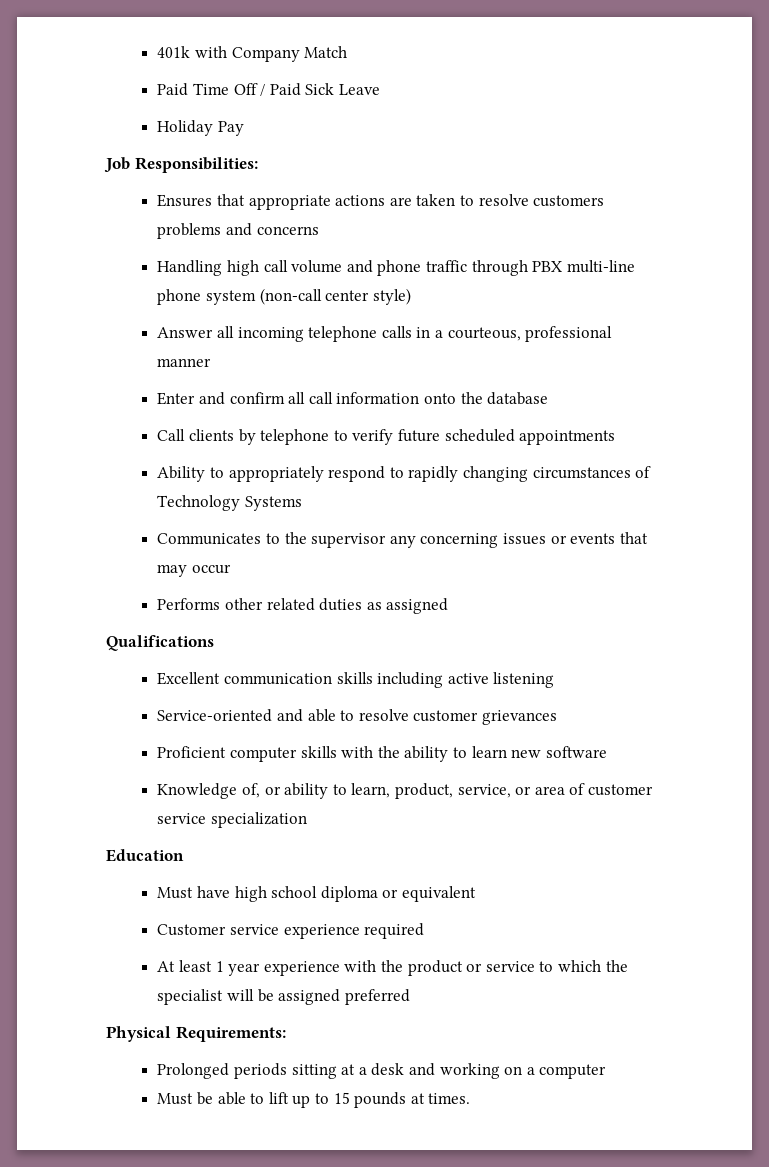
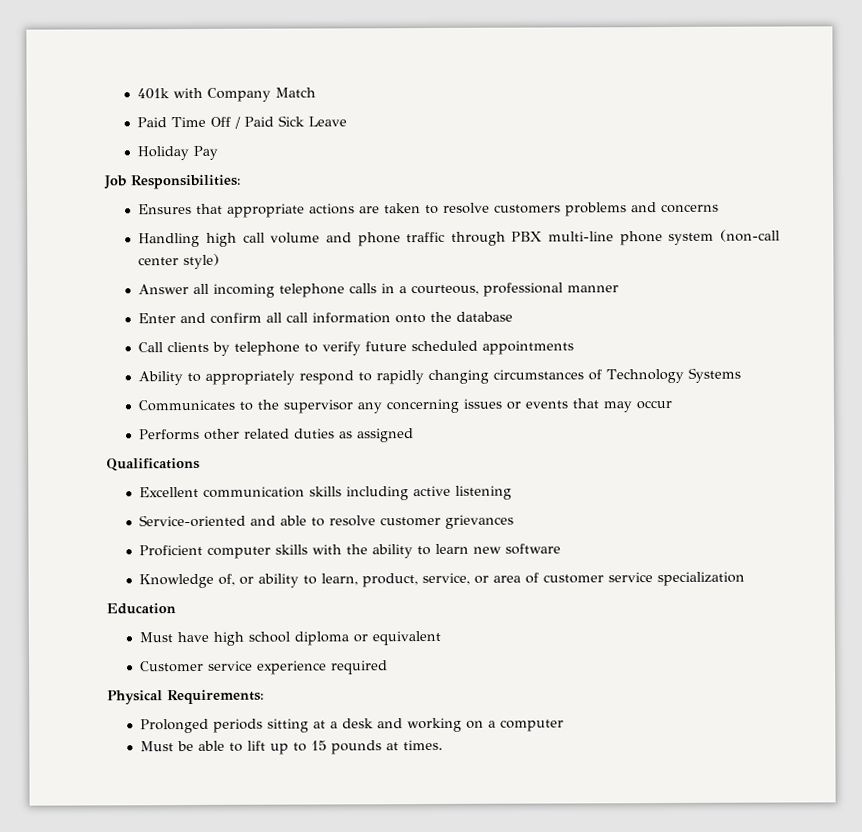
- At least 1 year experience with the product or service to which the specialist will be assigned preferred

